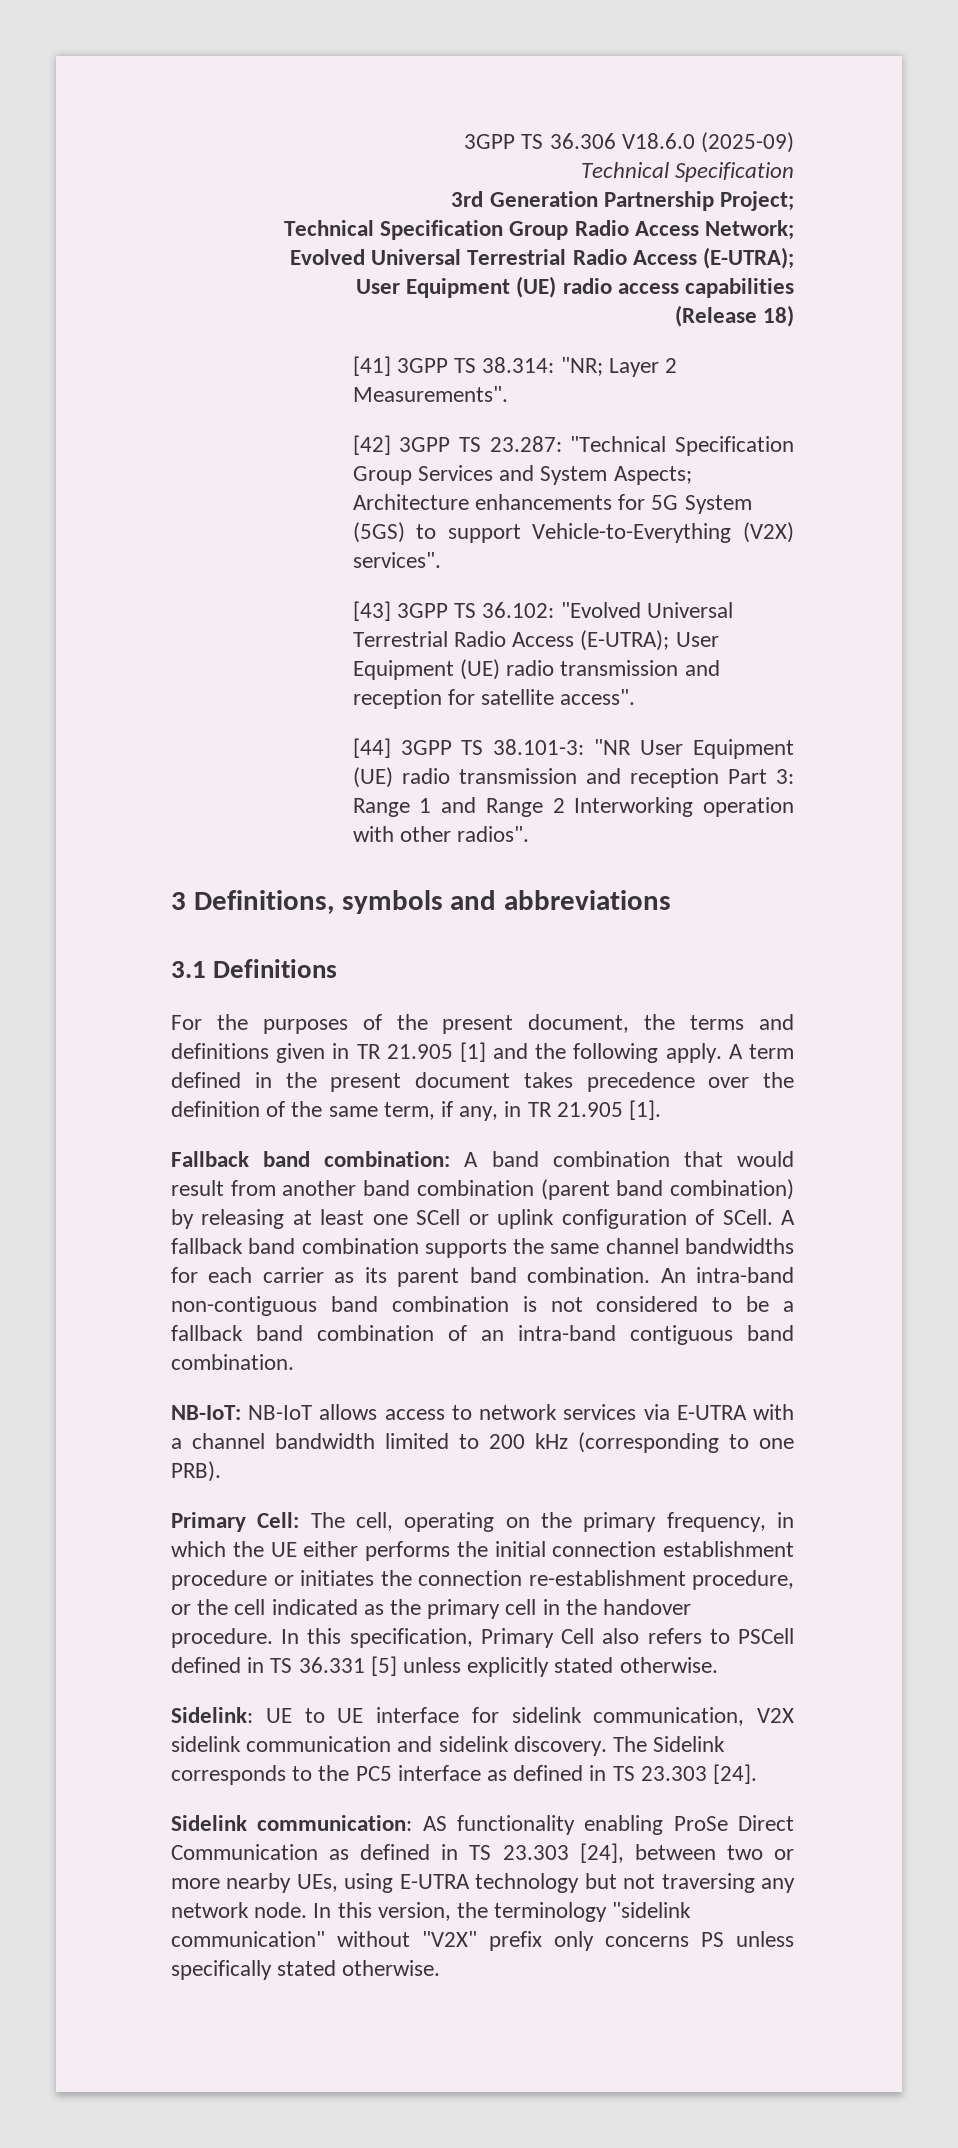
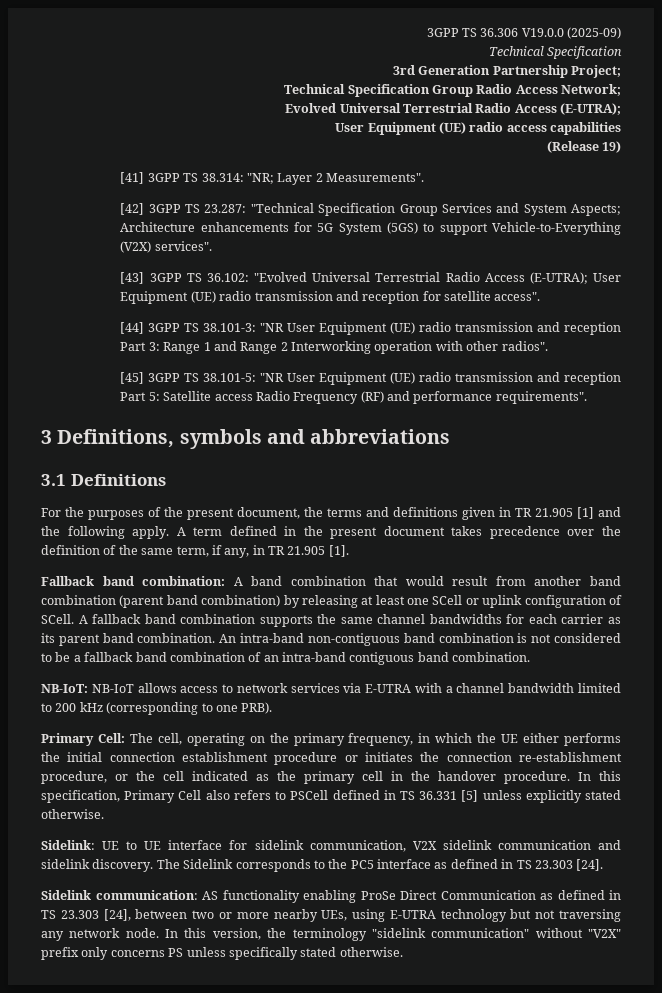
- 3GPP TS 36.306 V18.6.0 (2025-09)
+ 3GPP TS 36.306 V19.0.0 (2025-09)
- (Release 18)
+ (Release 19)
+ [45] 3GPP TS 38.101-5: "NR User Equipment (UE) radio transmission and reception Part 5: Satellite access Radio Frequency (RF) and performance requirements".

